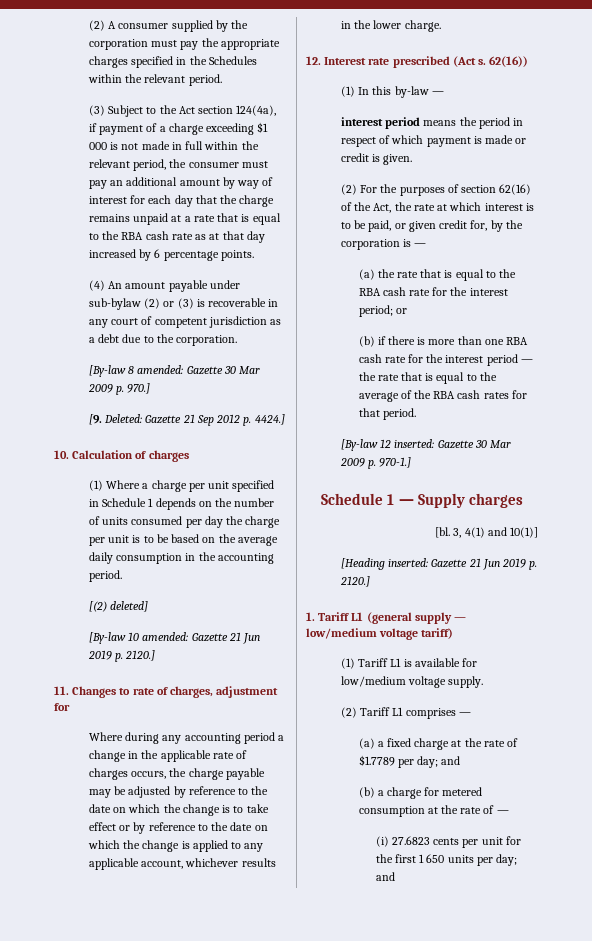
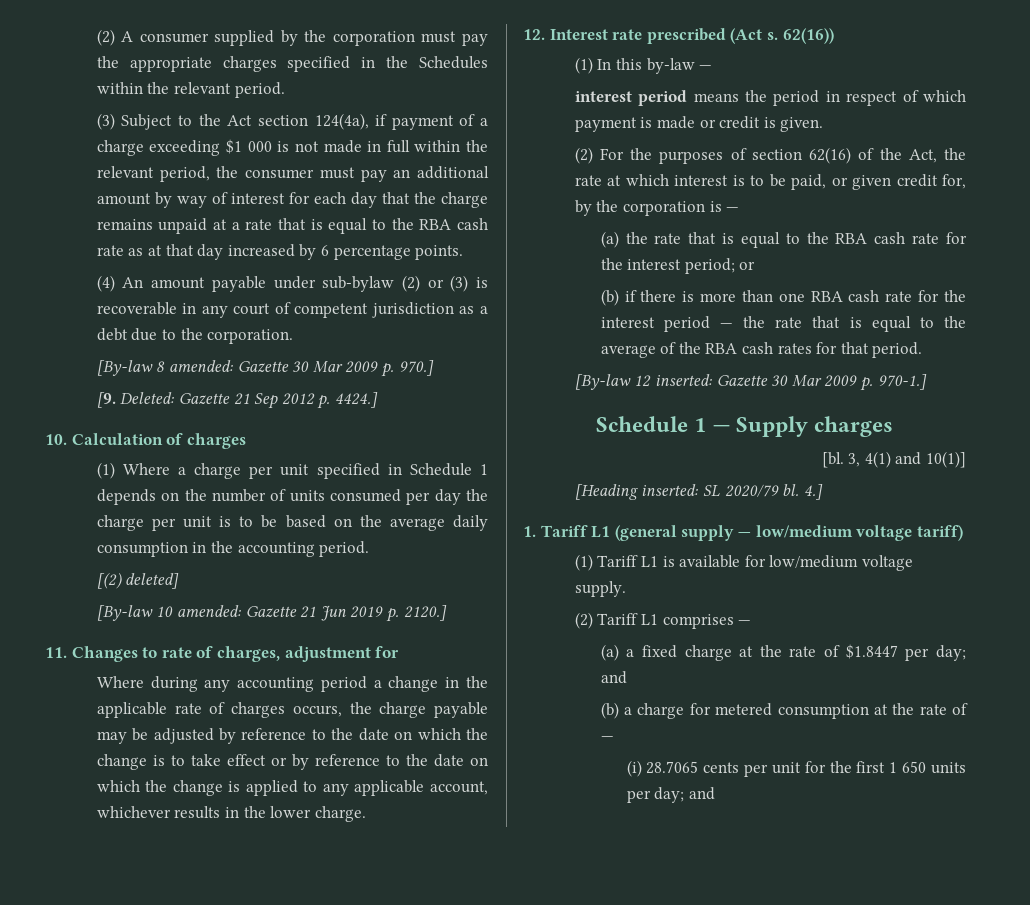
- [Heading inserted: Gazette 21 Jun 2019 p. 2120.]
+ [Heading inserted: SL 2020/79 bl. 4.]
- (a) a fixed charge at the rate of $1.7789 per day; and
+ (a) a fixed charge at the rate of $1.8447 per day; and
- (i) 27.6823 cents per unit for the first 1 650 units per day; and
+ (i) 28.7065 cents per unit for the first 1 650 units per day; and

